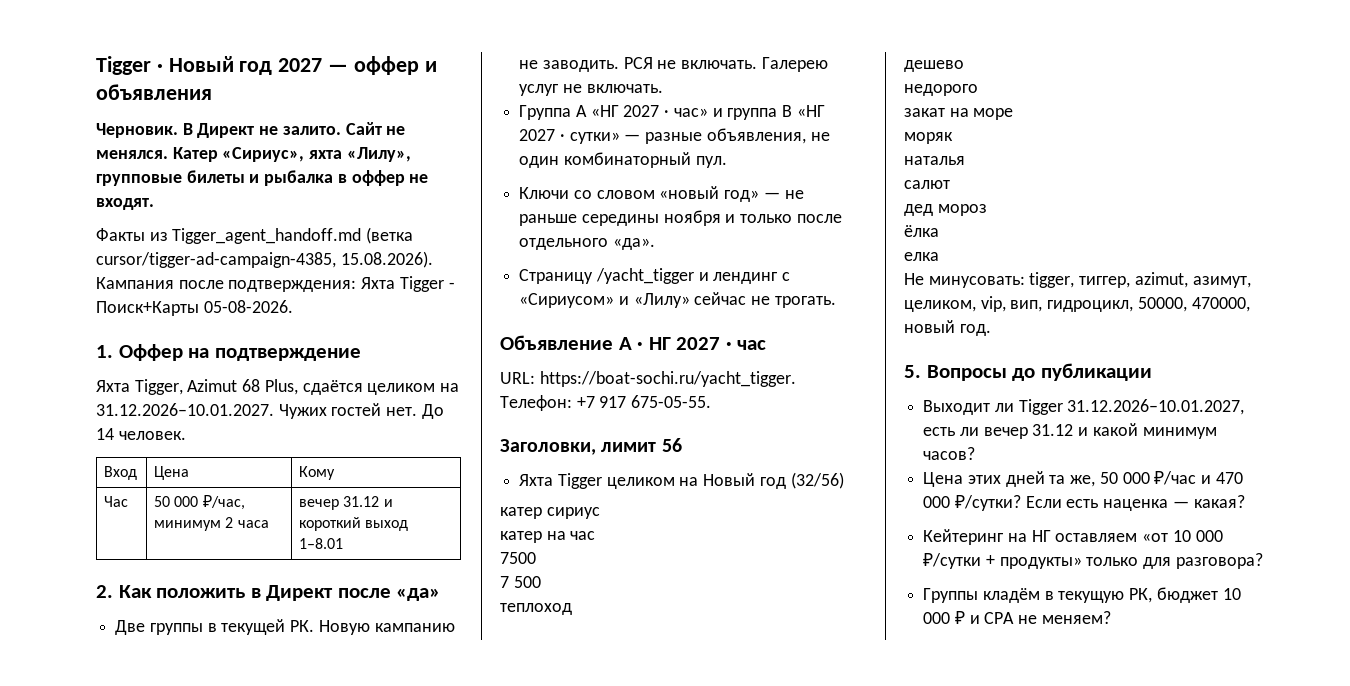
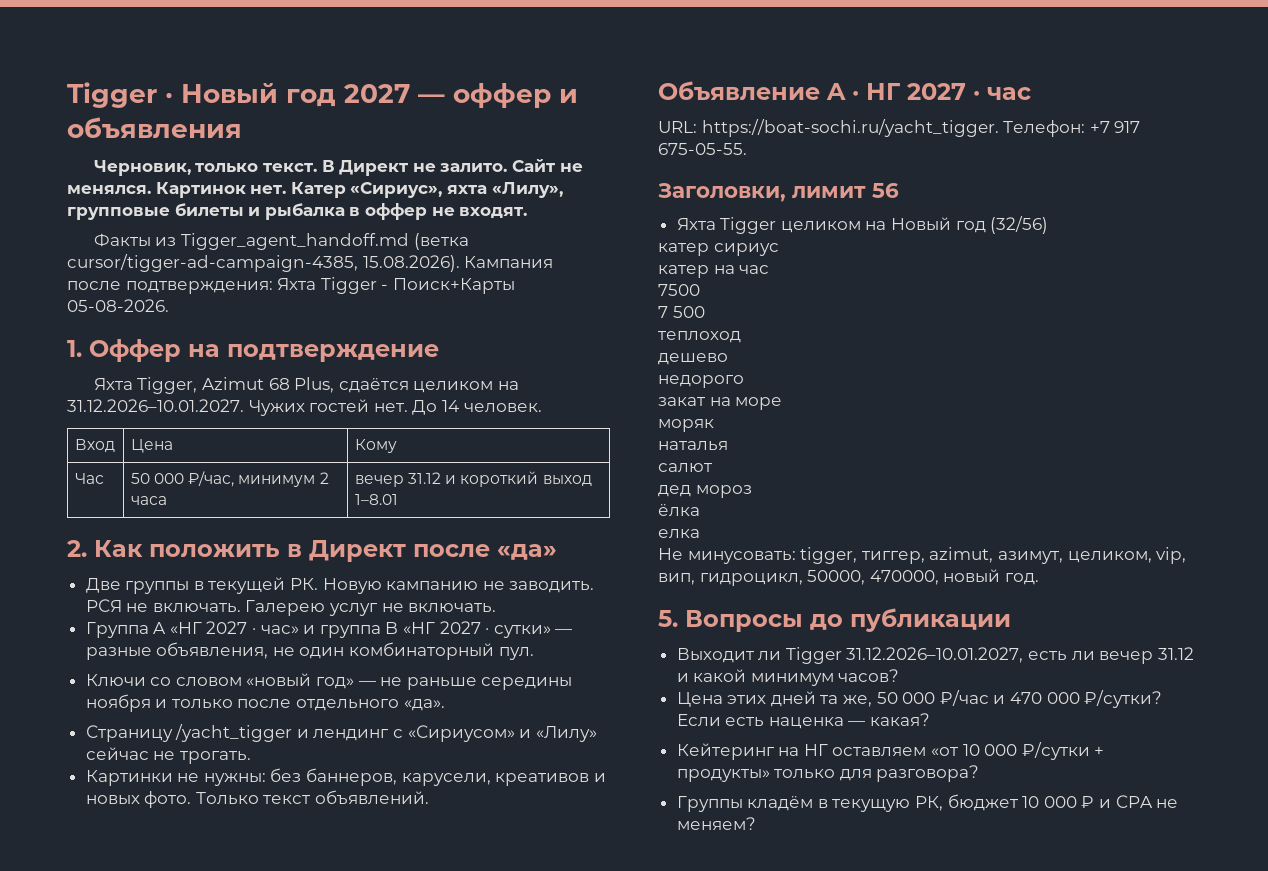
- Черновик.
+ Черновик, только текст.
+ Картинок нет.
+ Картинки не нужны: без баннеров, карусели, креативов и новых фото. Только текст объявлений.

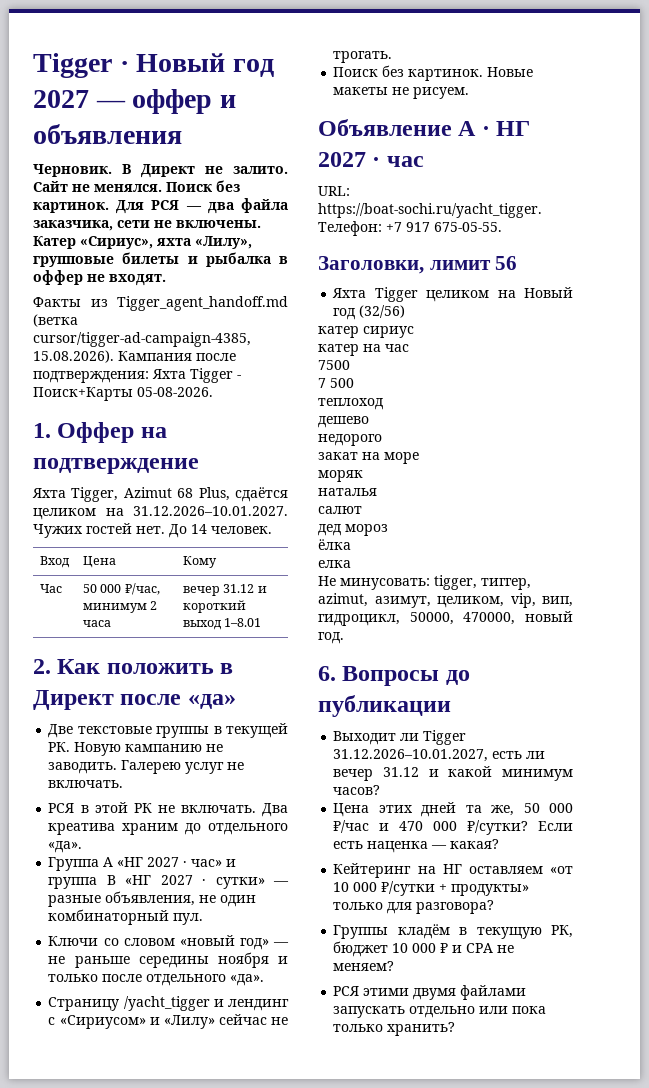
- Черновик, только текст.
+ Черновик.
- Картинок нет.
+ Поиск без картинок. Для РСЯ — два файла заказчика, сети не включены.
- Две группы в текущей РК. Новую кампанию не заводить.
+ Две текстовые группы в текущей РК. Новую кампанию не заводить.
- РСЯ не включать.
+ РСЯ в этой РК не включать. Два креатива храним до отдельного «да».
- Картинки не нужны: без баннеров, карусели, креативов и новых фото. Только текст объявлений.
+ Поиск без картинок. Новые макеты не рисуем.
- 5. Вопросы до публикации
+ 6. Вопросы до публикации
+ РСЯ этими двумя файлами запускать отдельно или пока только хранить?

